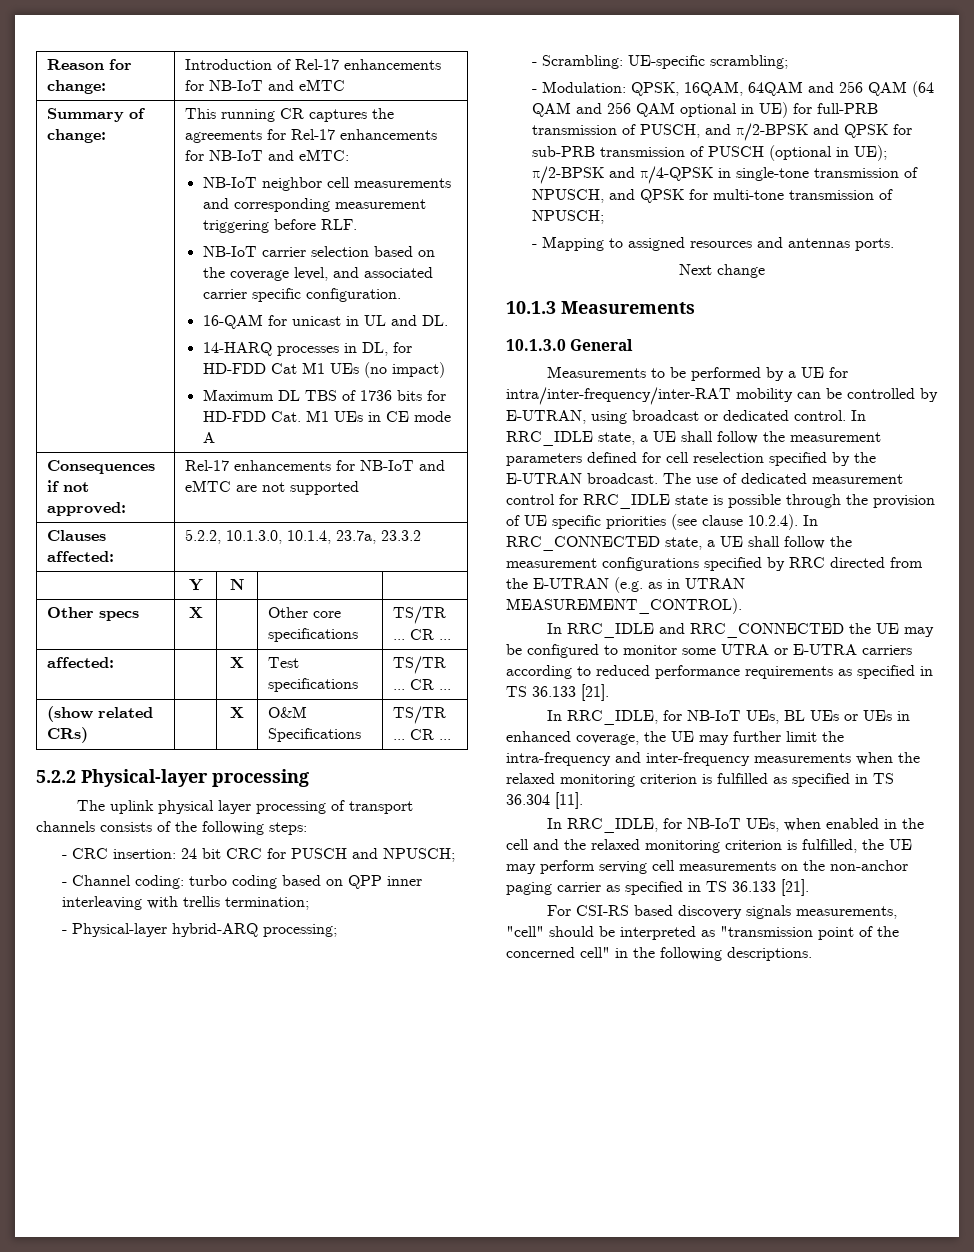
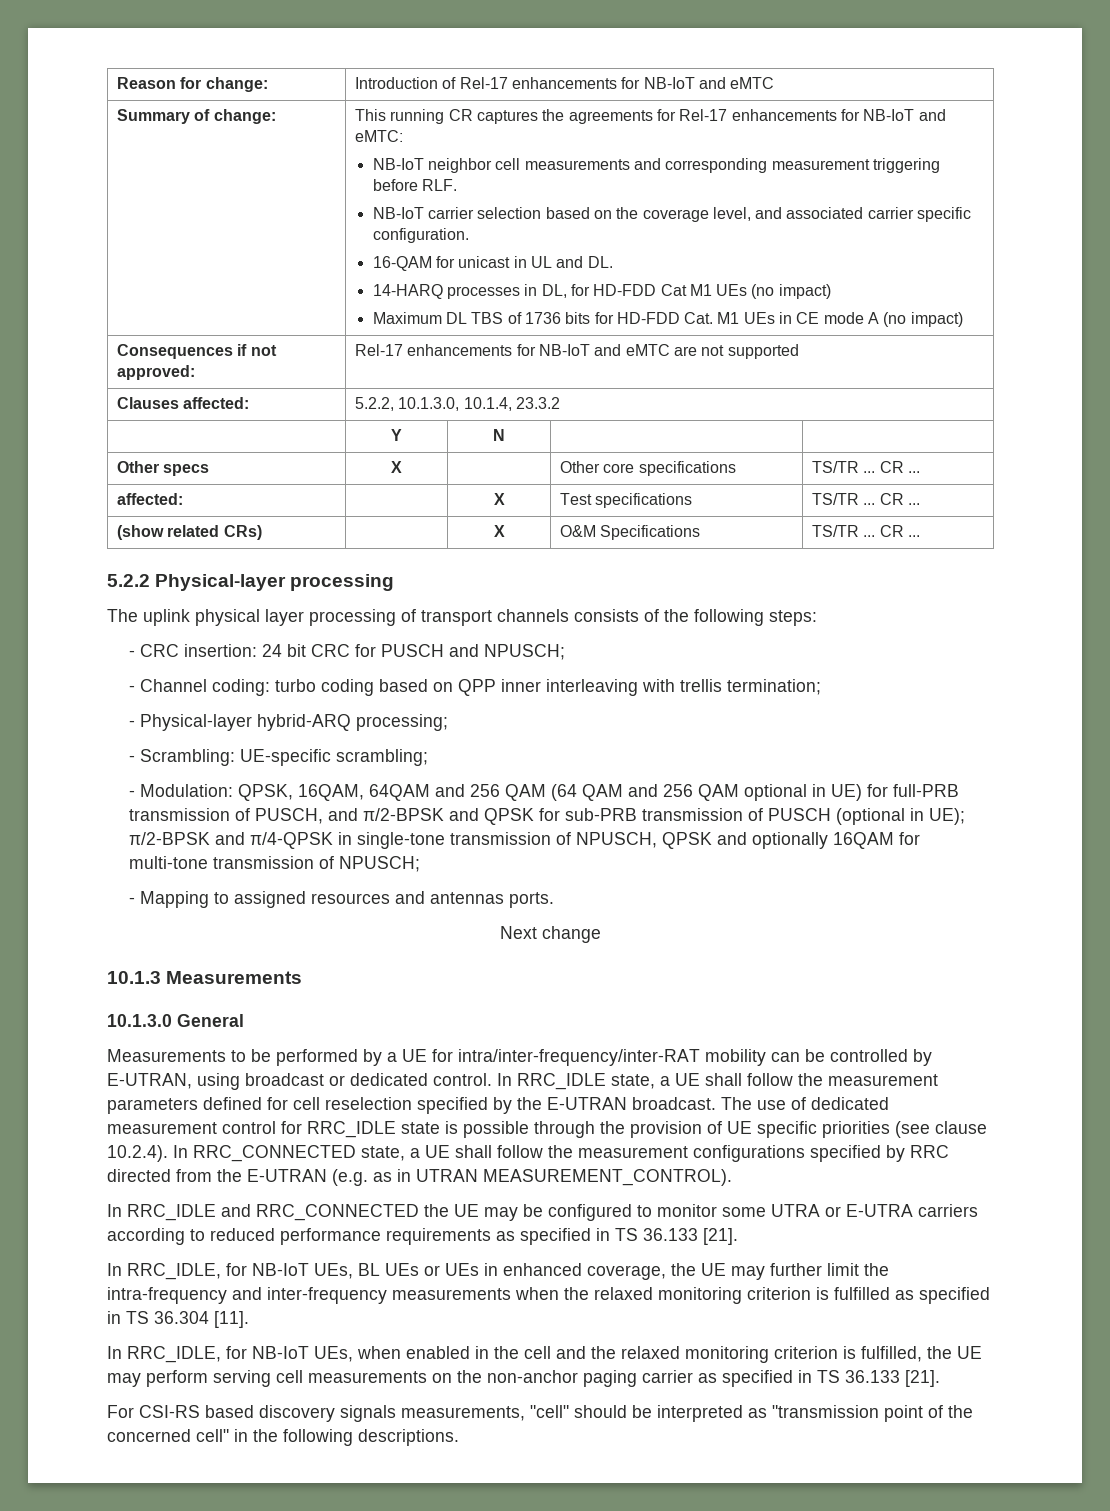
- Maximum DL TBS of 1736 bits for HD-FDD Cat. M1 UEs in CE mode A
+ Maximum DL TBS of 1736 bits for HD-FDD Cat. M1 UEs in CE mode A (no impact)
- Clauses affected: | 5.2.2, 10.1.3.0, 10.1.4, 23.7a, 23.3.2
+ Clauses affected: | 5.2.2, 10.1.3.0, 10.1.4, 23.3.2
- - Modulation: QPSK, 16QAM, 64QAM and 256 QAM (64 QAM and 256 QAM optional in UE) for full-PRB transmission of PUSCH, and π/2-BPSK and QPSK for sub-PRB transmission of PUSCH (optional in UE); π/2-BPSK and π/4-QPSK in single-tone transmission of NPUSCH, and QPSK for multi-tone transmission of NPUSCH;
+ - Modulation: QPSK, 16QAM, 64QAM and 256 QAM (64 QAM and 256 QAM optional in UE) for full-PRB transmission of PUSCH, and π/2-BPSK and QPSK for sub-PRB transmission of PUSCH (optional in UE); π/2-BPSK and π/4-QPSK in single-tone transmission of NPUSCH, QPSK and optionally 16QAM for multi-tone transmission of NPUSCH;

